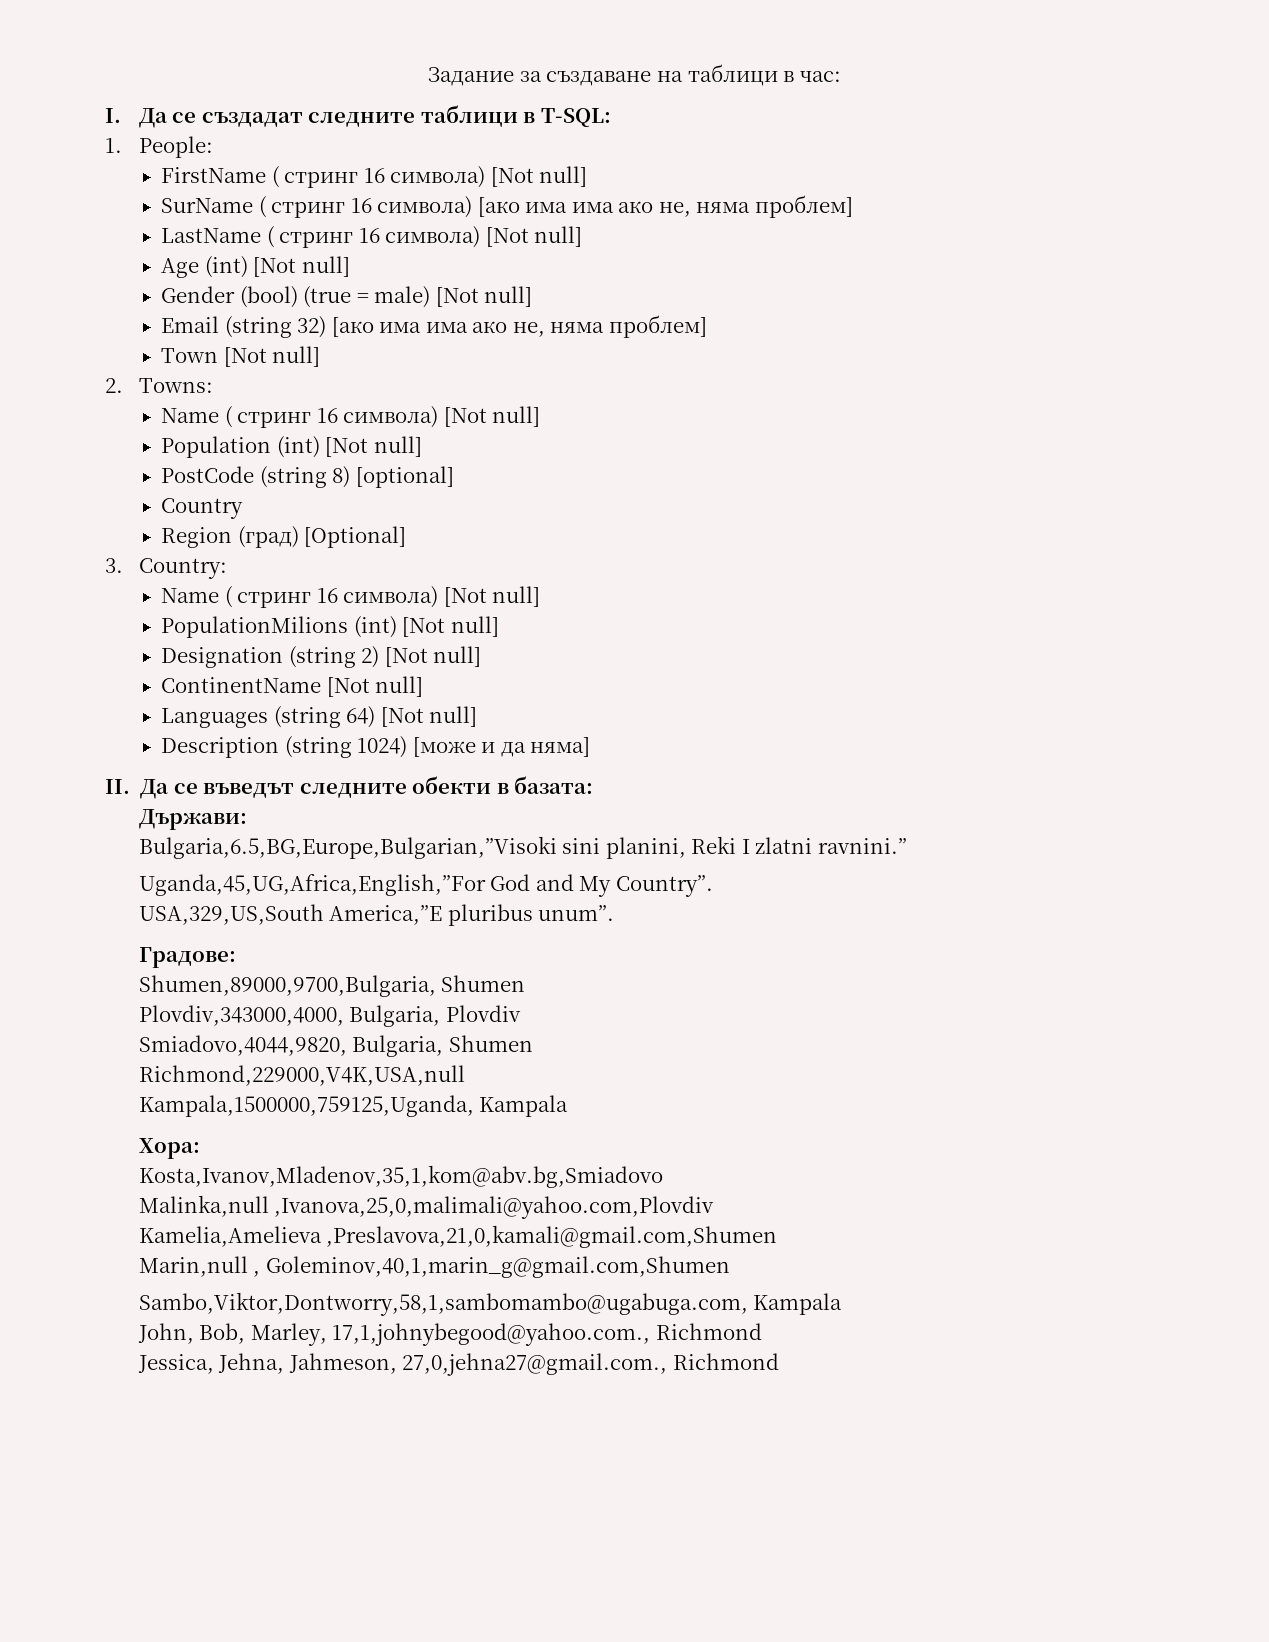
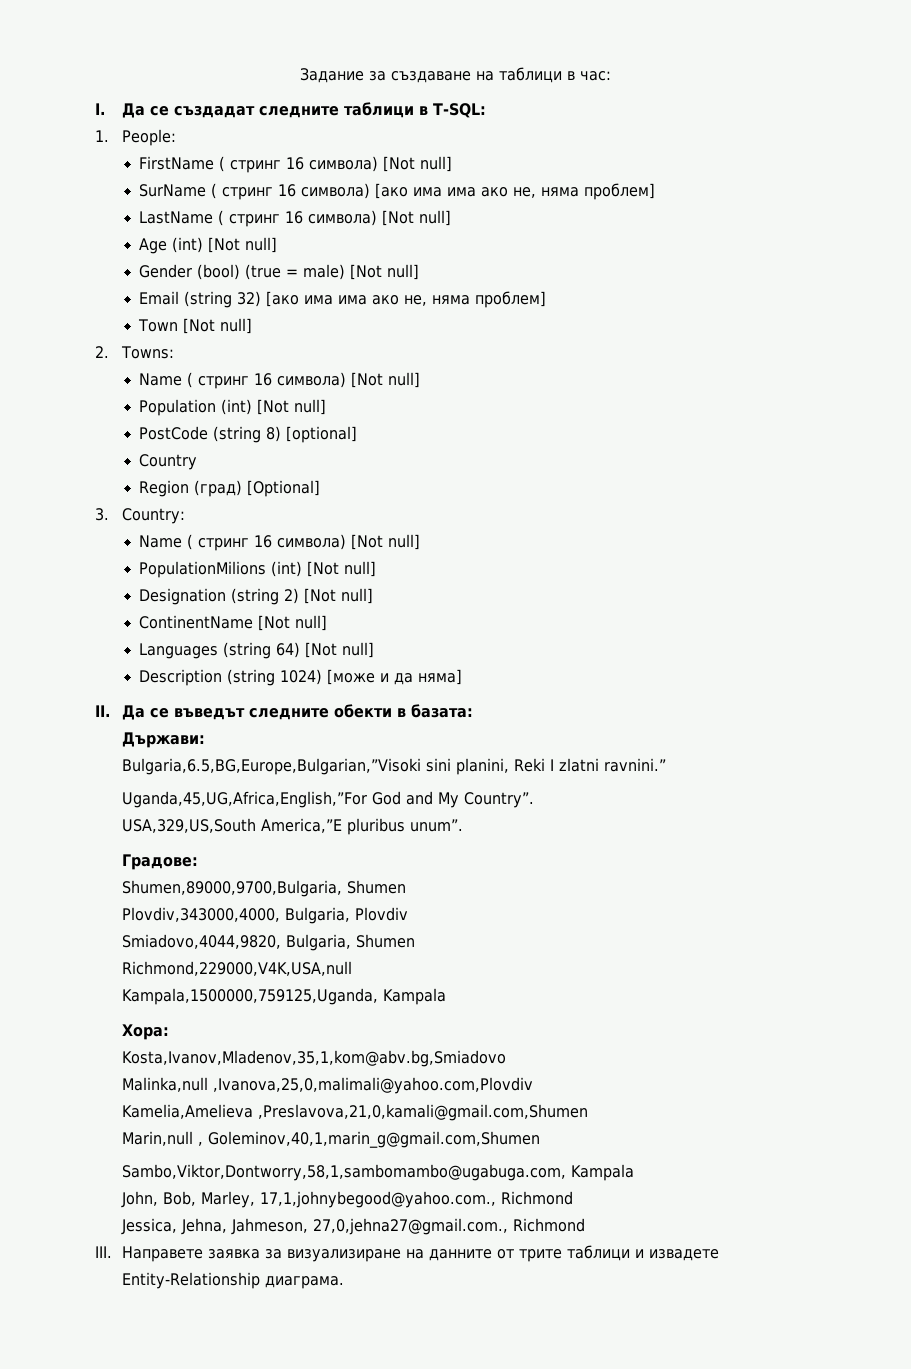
+ III. Направете заявка за визуализиране на данните от трите таблици и извадете Entity-Relationship диаграма.

